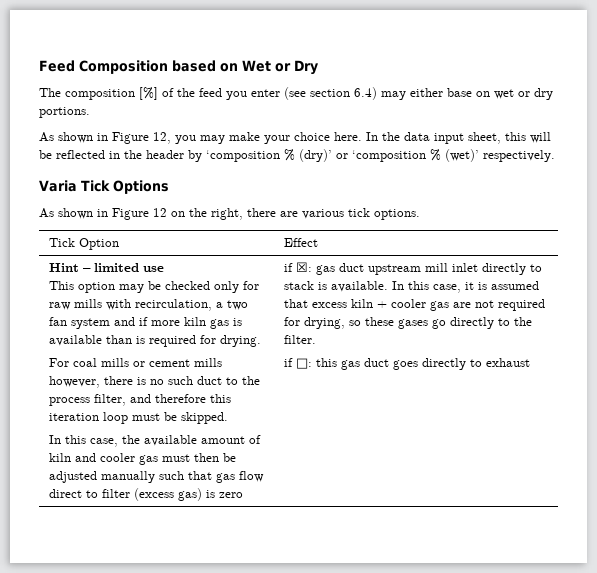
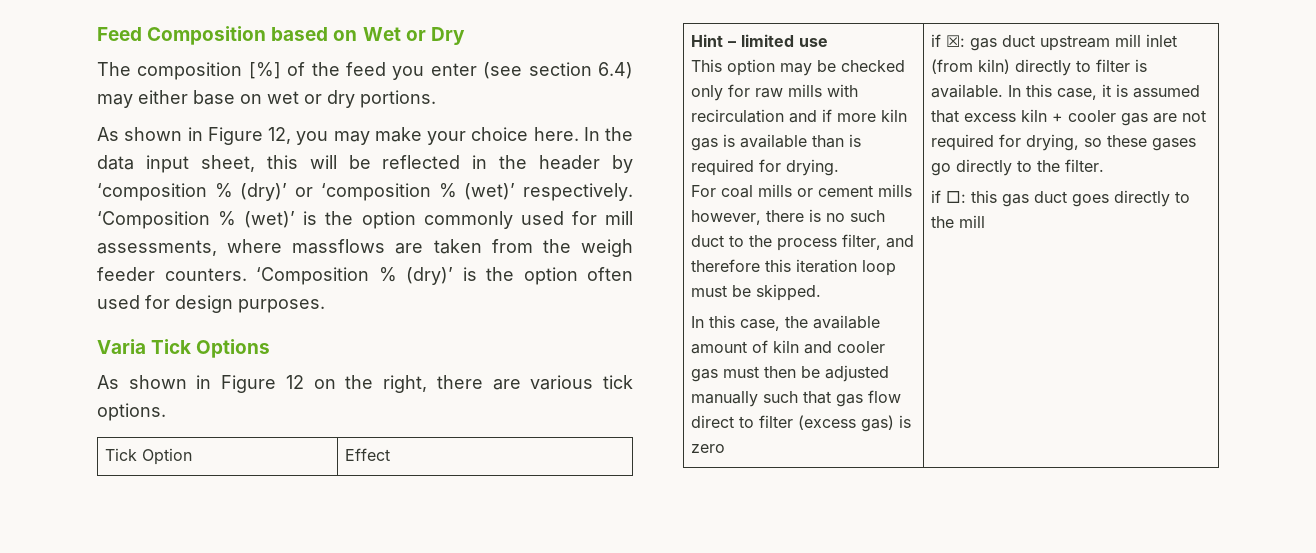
+ ‘Composition % (wet)’ is the option commonly used for mill assessments, where massflows are taken from the weigh feeder counters. ‘Composition % (dry)’ is the option often used for design purposes.
- This option may be checked only for raw mills with recirculation, a two fan system and if more kiln gas is available than is required for drying.
+ This option may be checked only for raw mills with recirculation and if more kiln gas is available than is required for drying.
- if ☒: gas duct upstream mill inlet directly to stack is available.
+ if ☒: gas duct upstream mill inlet (from kiln) directly to filter is available.
- if □: this gas duct goes directly to exhaust
+ if □: this gas duct goes directly to the mill

